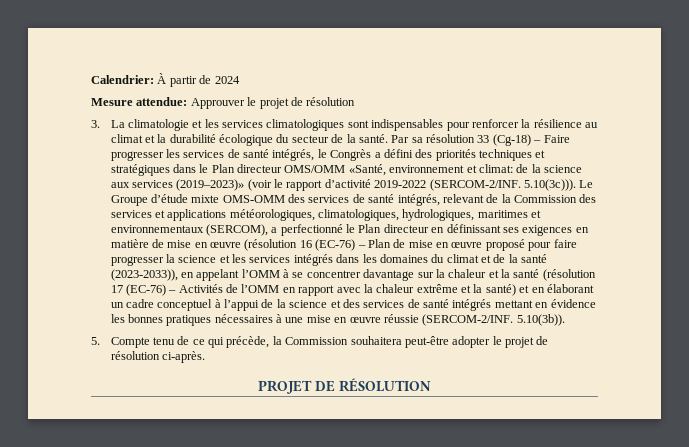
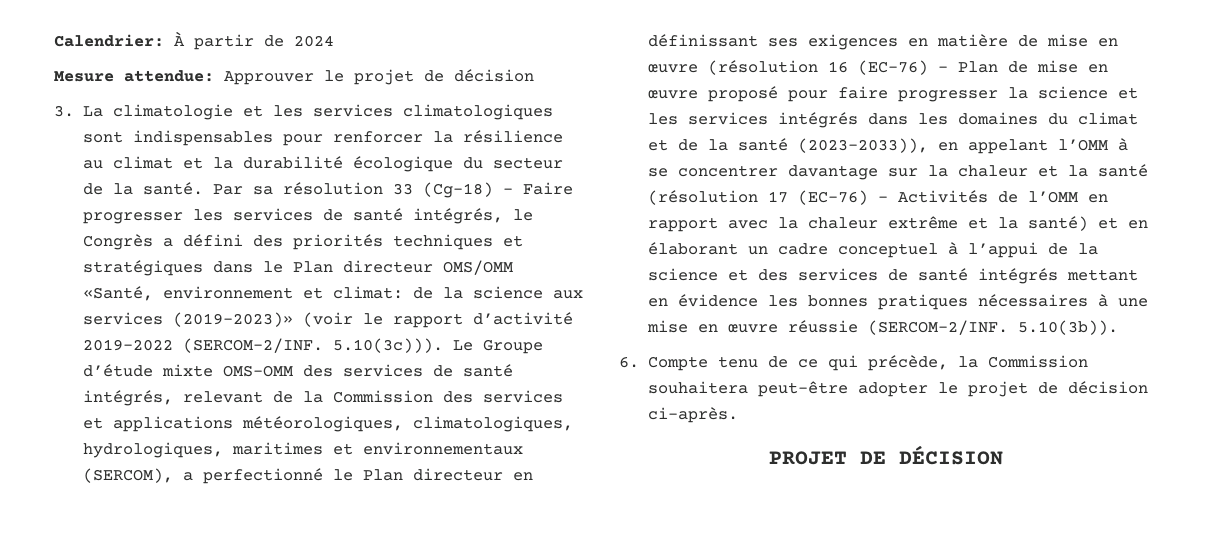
- Mesure attendue: Approuver le projet de résolution
+ Mesure attendue: Approuver le projet de décision
- 5. Compte tenu de ce qui précède, la Commission souhaitera peut-être adopter le projet de résolution ci-après.
+ 6. Compte tenu de ce qui précède, la Commission souhaitera peut-être adopter le projet de décision ci-après.
- PROJET DE RÉSOLUTION
+ PROJET DE DÉCISION

